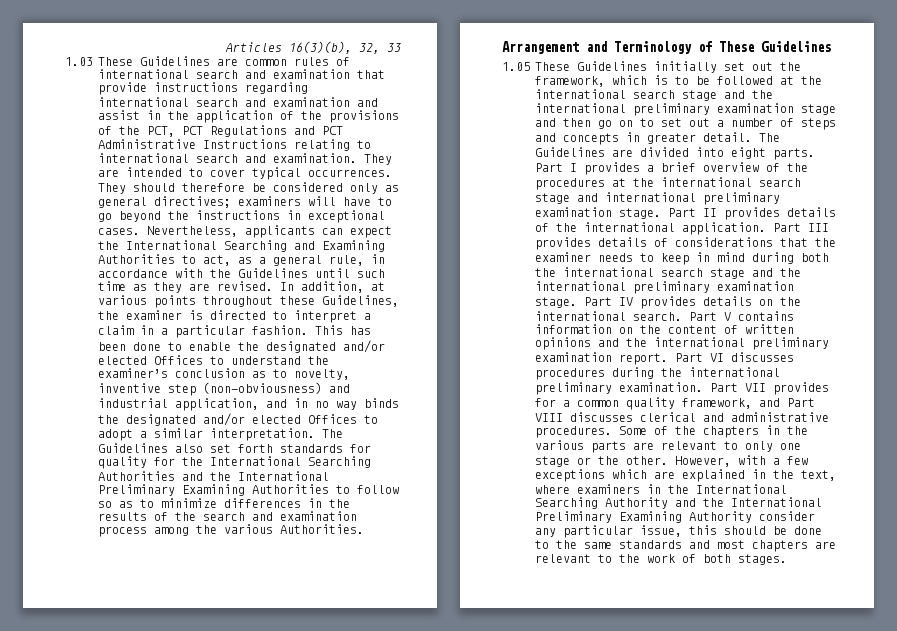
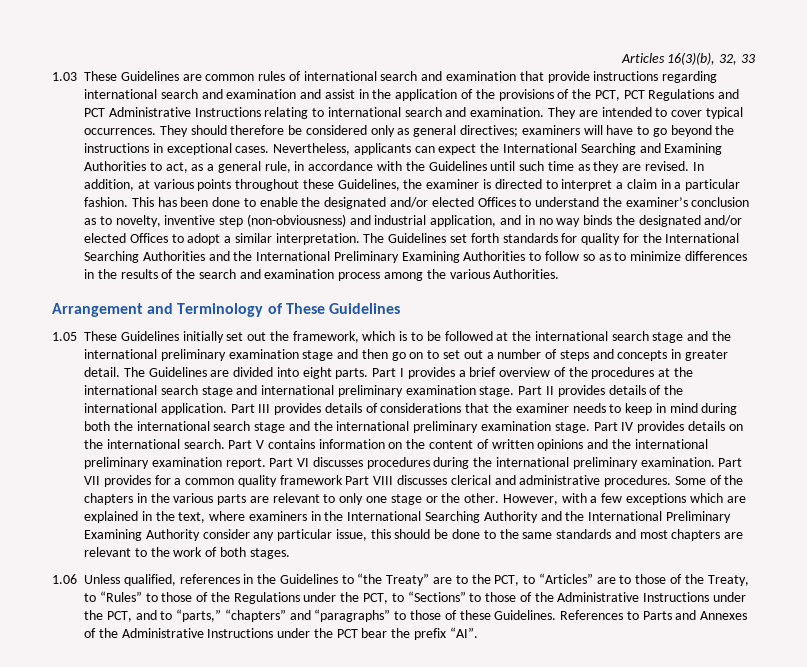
- The Guidelines also set forth standards for quality for the International Searching Authorities and the International Preliminary Examining Authorities to follow so as to minimize differences in the results of the search and examination process among the various Authorities.
+ The Guidelines set forth standards for quality for the International Searching Authorities and the International Preliminary Examining Authorities to follow so as to minimize differences in the results of the search and examination process among the various Authorities.
- Part VII provides for a common quality framework, and Part VIII discusses clerical and administrative procedures.
+ Part VII provides for a common quality framework Part VIII discusses clerical and administrative procedures.
+ 1.06 Unless qualified, references in the Guidelines to “the Treaty” are to the PCT, to “Articles” are to those of the Treaty, to “Rules” to those of the Regulations under the PCT, to “Sections” to those of the Administrative Instructions under the PCT, and to “parts,” “chapters” and “paragraphs” to those of these Guidelines. References to Parts and Annexes of the Administrative Instructions under the PCT bear the prefix “AI”.

